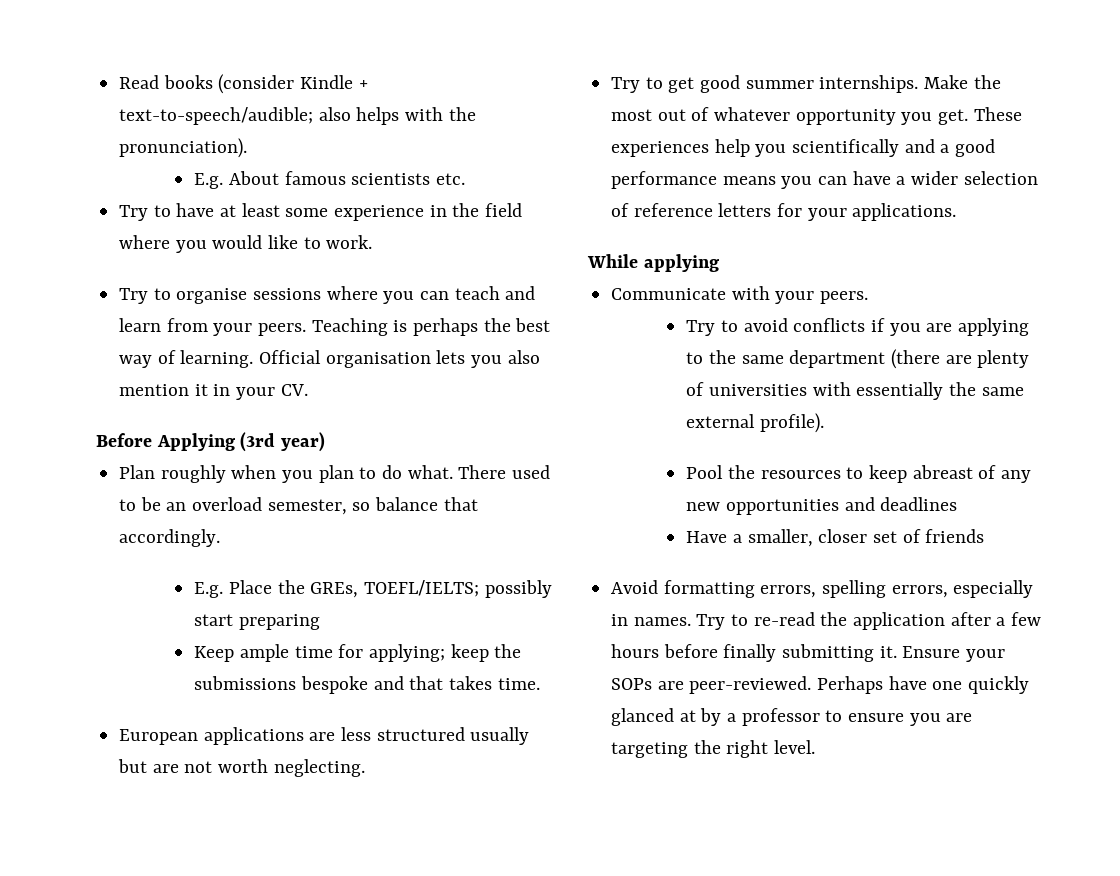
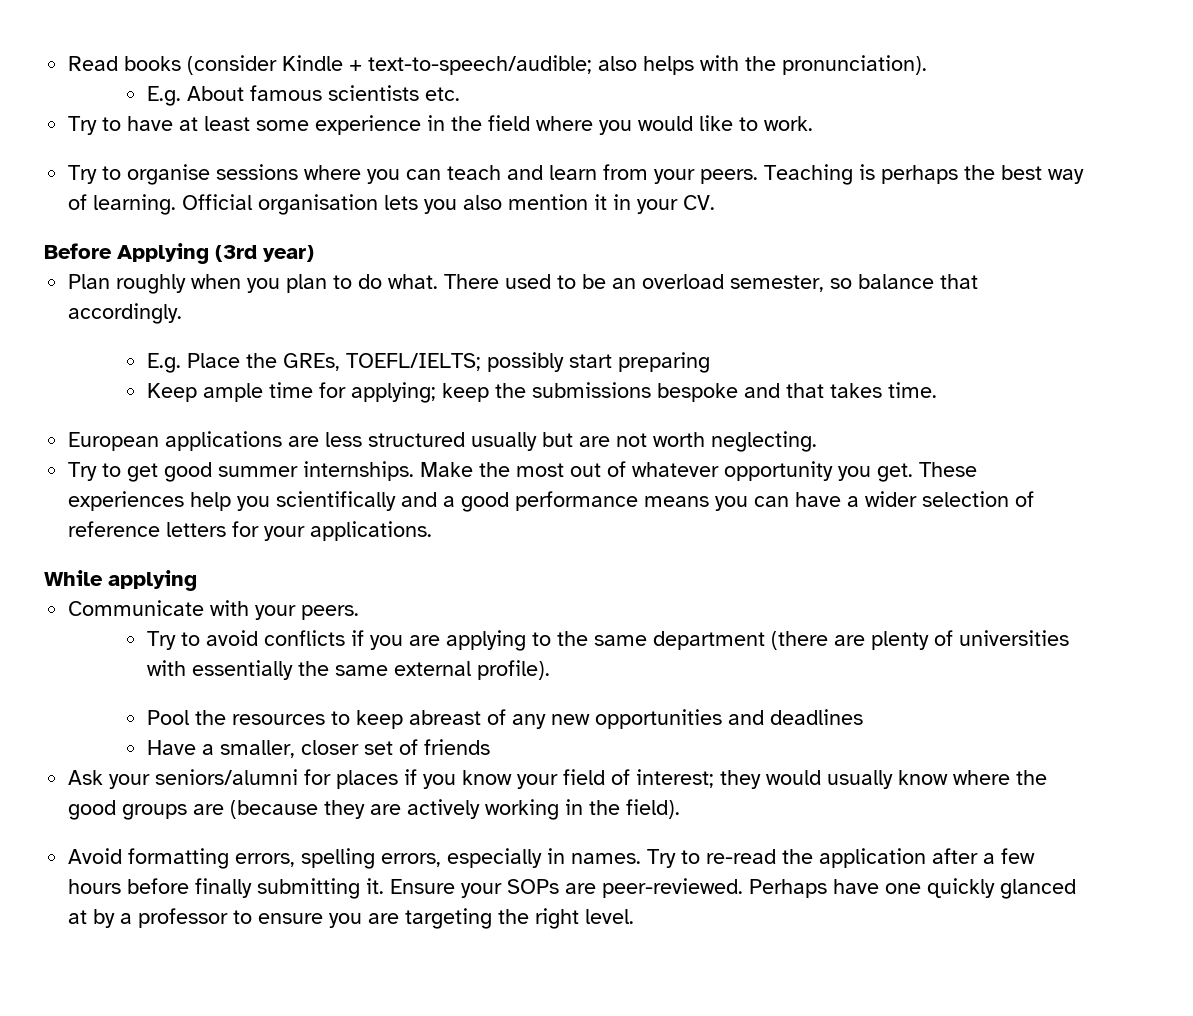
+ Ask your seniors/alumni for places if you know your field of interest; they would usually know where the good groups are (because they are actively working in the field).

